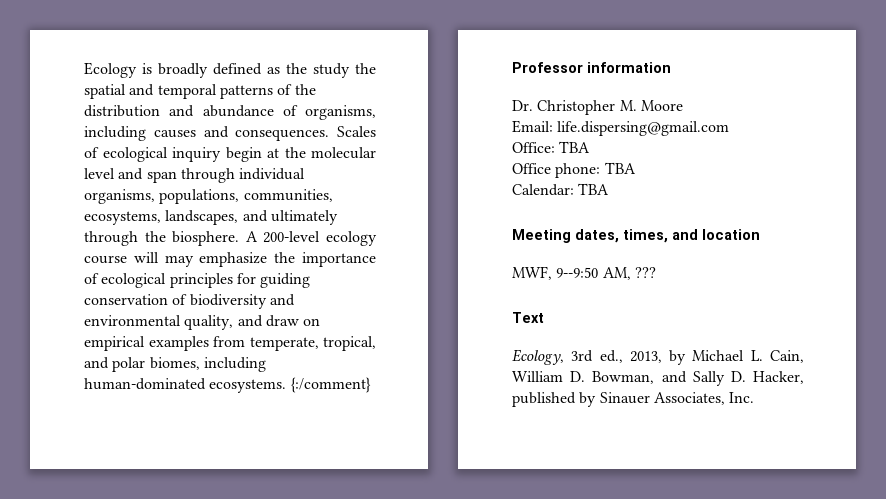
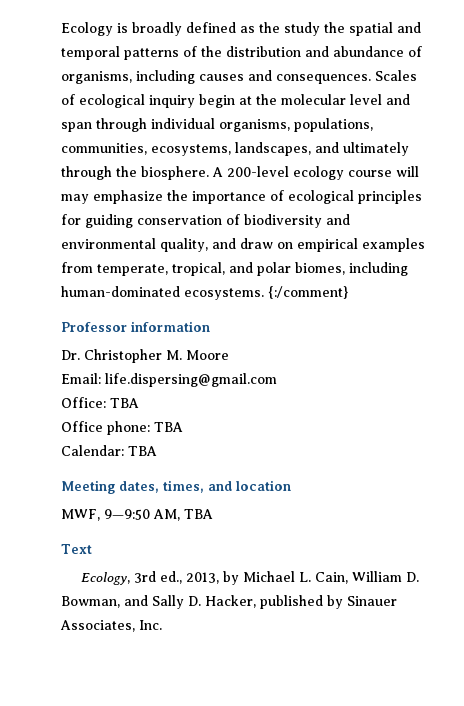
- MWF, 9--9:50 AM, ???
+ MWF, 9—9:50 AM, TBA

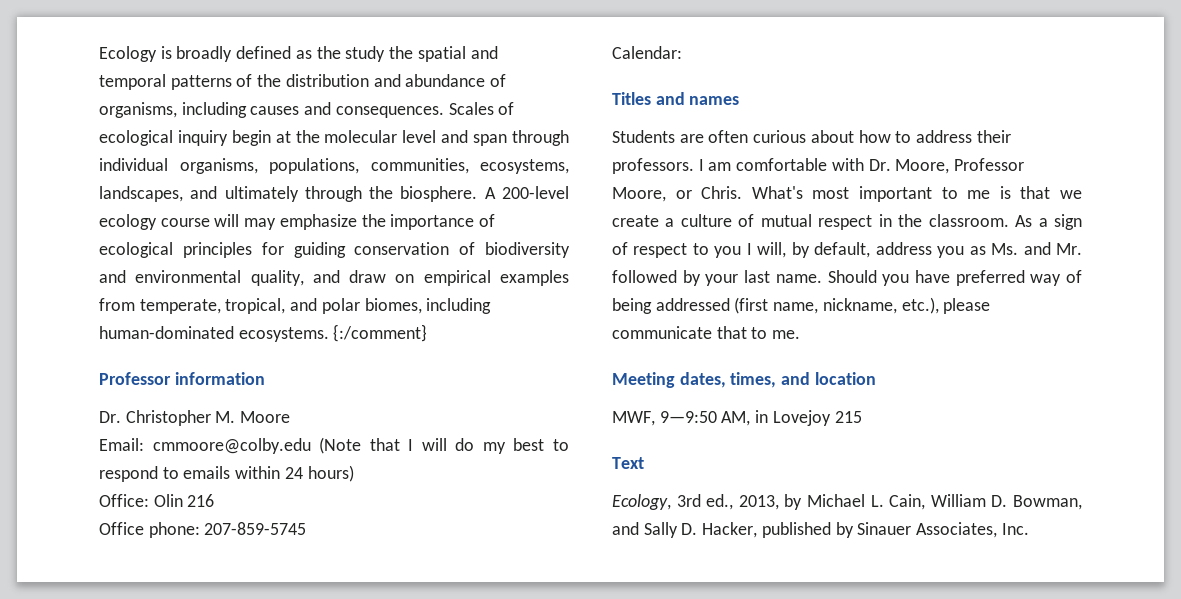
- Email: life.dispersing@gmail.com
+ Email: cmmoore@colby.edu (Note that I will do my best to respond to emails within 24 hours)
- Office: TBA
+ Office: Olin 216
- Office phone: TBA
+ Office phone: 207-859-5745
- Calendar: TBA
+ Calendar:
+ Titles and names
+ Students are often curious about how to address their professors. I am comfortable with Dr. Moore, Professor Moore, or Chris. What's most important to me is that we create a culture of mutual respect in the classroom. As a sign of respect to you I will, by default, address you as Ms. and Mr. followed by your last name. Should you have preferred way of being addressed (first name, nickname, etc.), please communicate that to me.
- MWF, 9—9:50 AM, TBA
+ MWF, 9—9:50 AM, in Lovejoy 215

